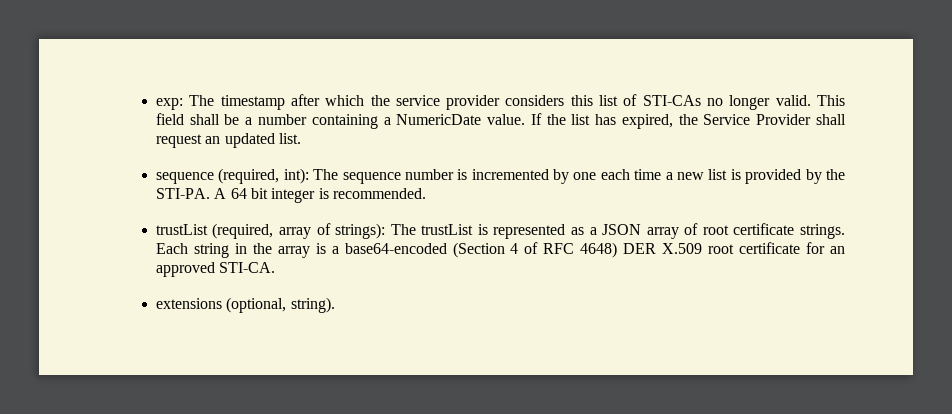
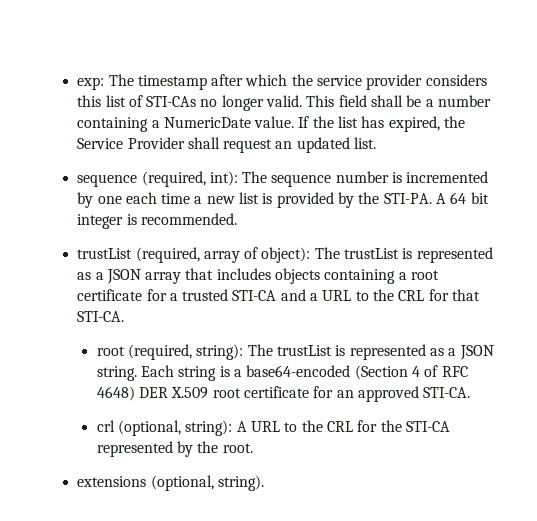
- trustList (required, array of strings): The trustList is represented as a JSON array of root certificate strings. Each string in the array is a base64-encoded (Section 4 of RFC 4648) DER X.509 root certificate for an approved STI-CA.
+ trustList (required, array of object): The trustList is represented as a JSON array that includes objects containing a root certificate for a trusted STI-CA and a URL to the CRL for that STI-CA.
+ root (required, string): The trustList is represented as a JSON string. Each string is a base64-encoded (Section 4 of RFC 4648) DER X.509 root certificate for an approved STI-CA.
+ crl (optional, string): A URL to the CRL for the STI-CA represented by the root.

